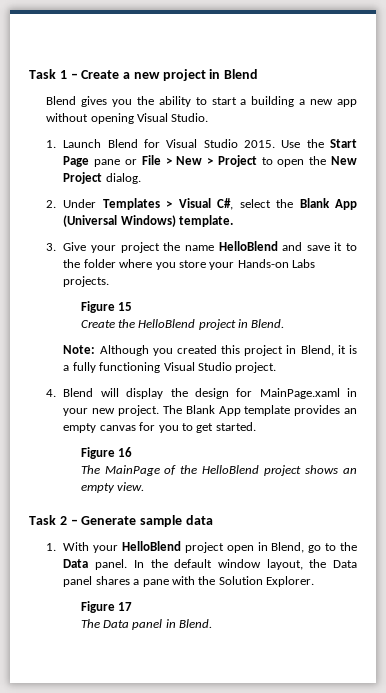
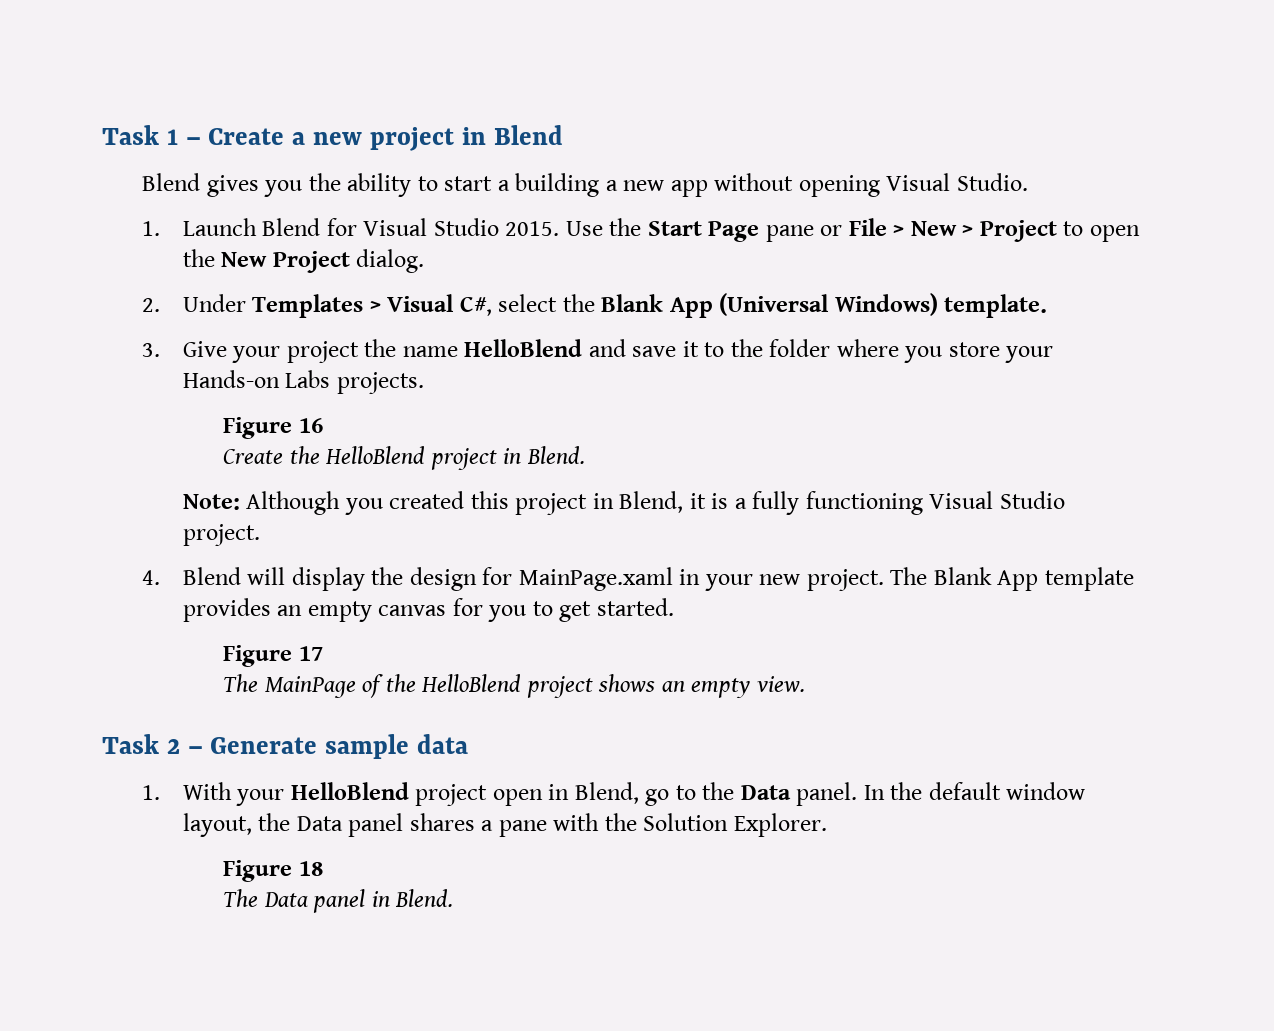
- Figure 15
+ Figure 16
- Figure 16
+ Figure 17
- Figure 17
+ Figure 18

